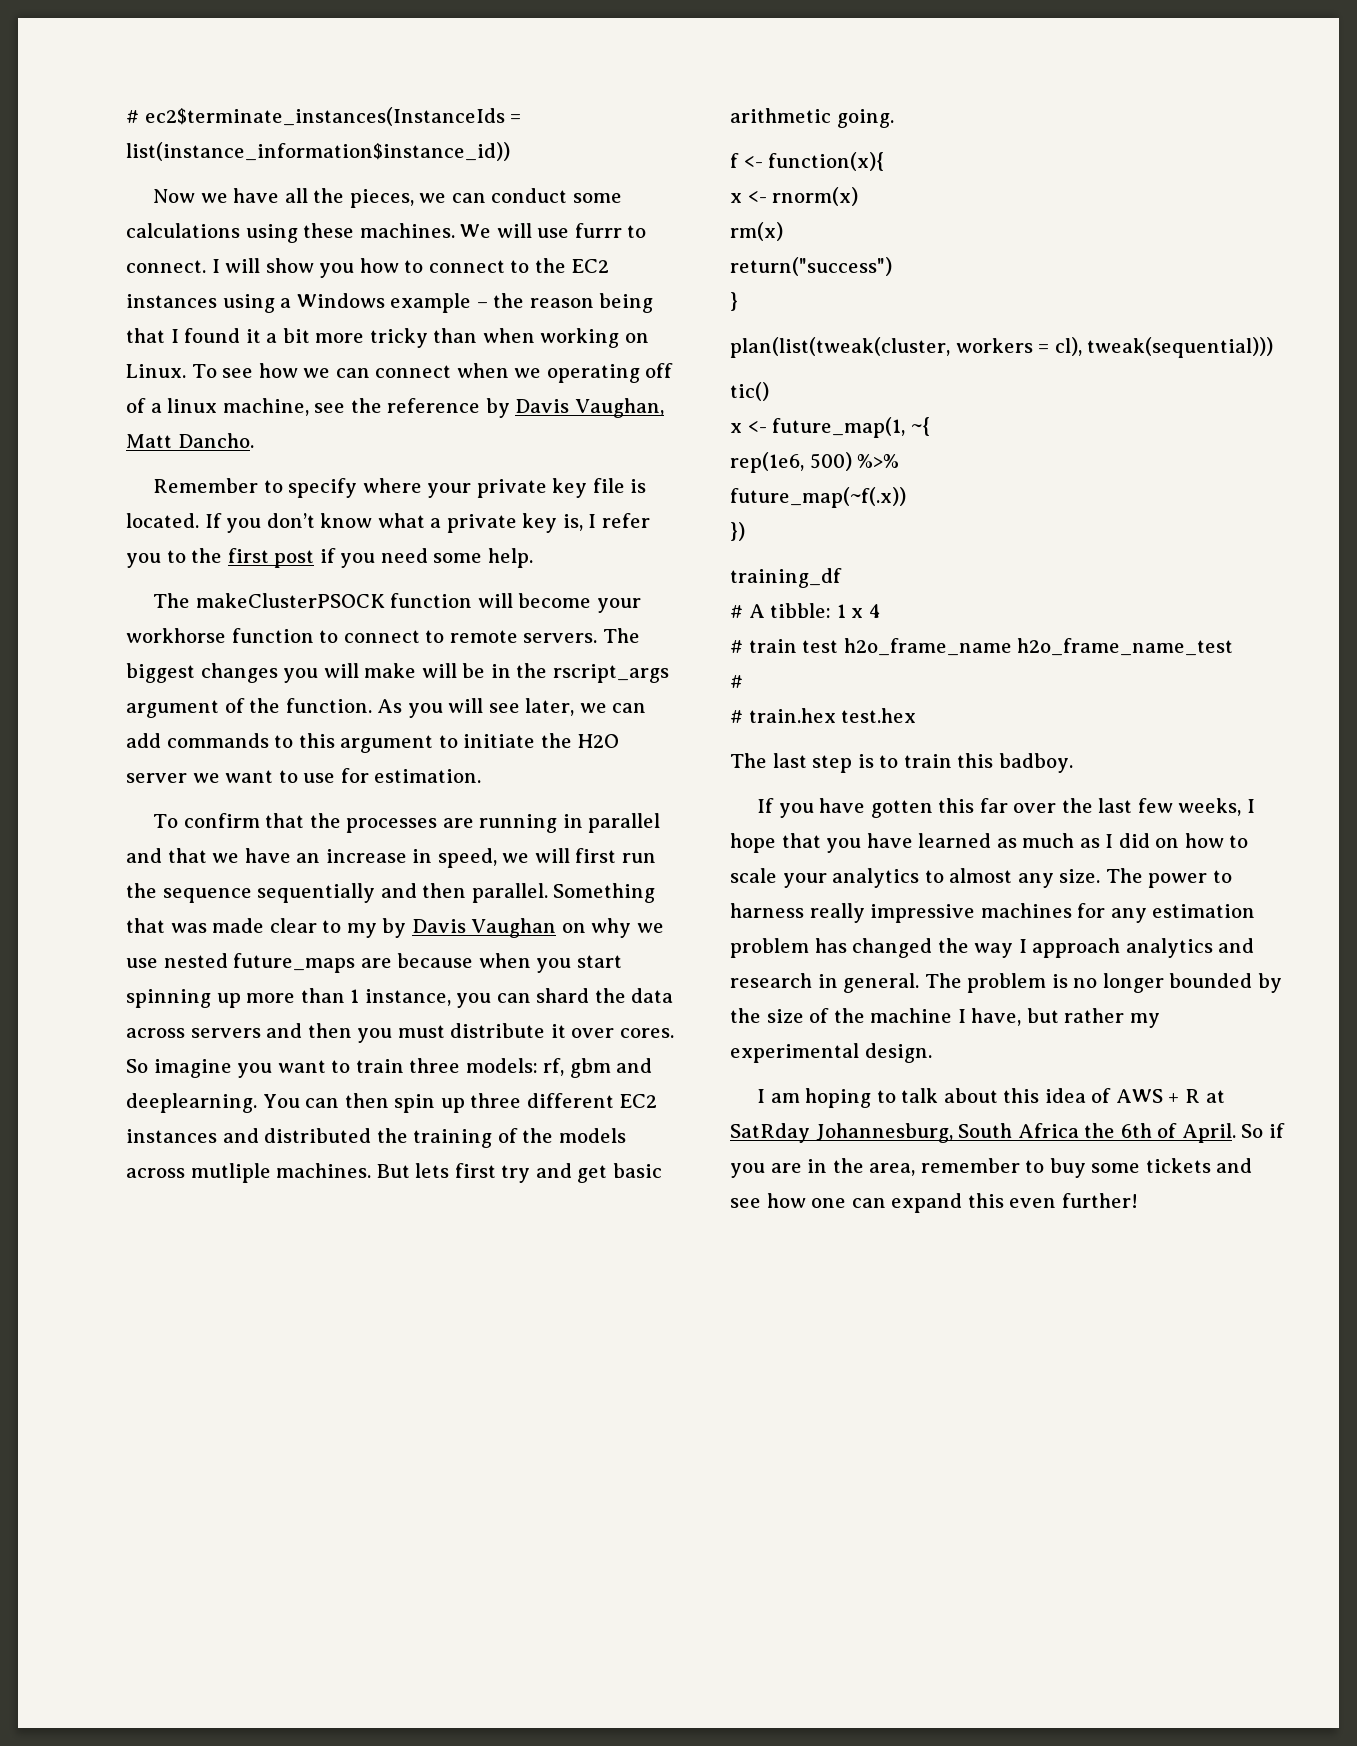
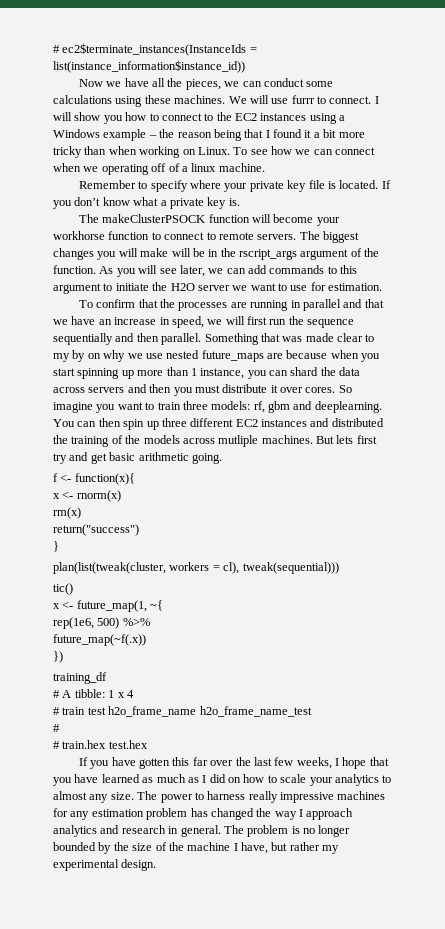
- To see how we can connect when we operating off of a linux machine, see the reference by Davis Vaughan, Matt Dancho.
+ To see how we can connect when we operating off of a linux machine.
- If you don’t know what a private key is, I refer you to the first post if you need some help.
+ If you don’t know what a private key is.
- Something that was made clear to my by Davis Vaughan on why we use nested future_maps are because when you start spinning up more than 1 instance, you can shard the data across servers and then you must distribute it over cores.
+ Something that was made clear to my by on why we use nested future_maps are because when you start spinning up more than 1 instance, you can shard the data across servers and then you must distribute it over cores.
- The last step is to train this badboy.
- I am hoping to talk about this idea of AWS + R at SatRday Johannesburg, South Africa the 6th of April. So if you are in the area, remember to buy some tickets and see how one can expand this even further!

